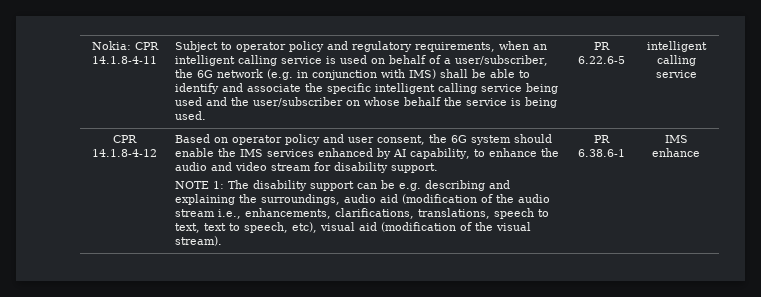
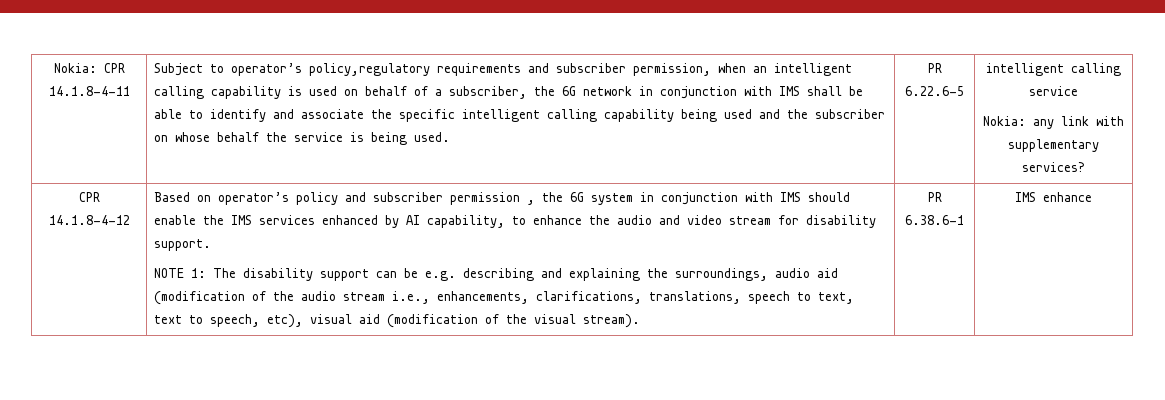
- Subject to operator policy and regulatory requirements, when an intelligent calling service is used on behalf of a user/subscriber, the 6G network (e.g. in conjunction with IMS) shall be able to identify and associate the specific intelligent calling service being used and the user/subscriber on whose behalf the service is being used.
+ Subject to operator’s policy,regulatory requirements and subscriber permission, when an intelligent calling capability is used on behalf of a subscriber, the 6G network in conjunction with IMS shall be able to identify and associate the specific intelligent calling capability being used and the subscriber on whose behalf the service is being used.
+ Nokia: any link with supplementary services?
- Based on operator policy and user consent, the 6G system should enable the IMS services enhanced by AI capability, to enhance the audio and video stream for disability support.
+ Based on operator’s policy and subscriber permission , the 6G system in conjunction with IMS should enable the IMS services enhanced by AI capability, to enhance the audio and video stream for disability support.

